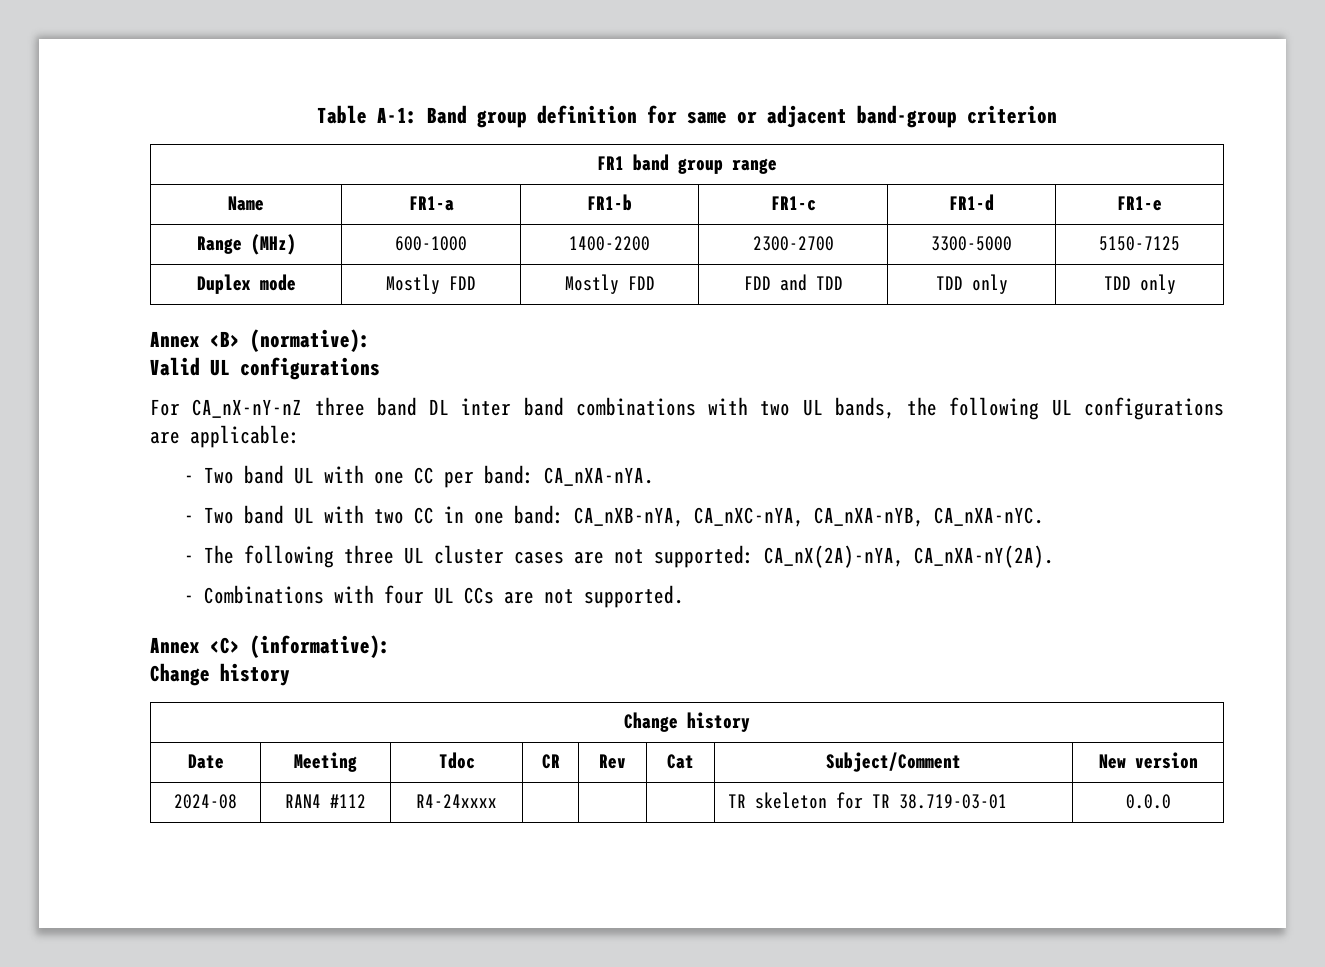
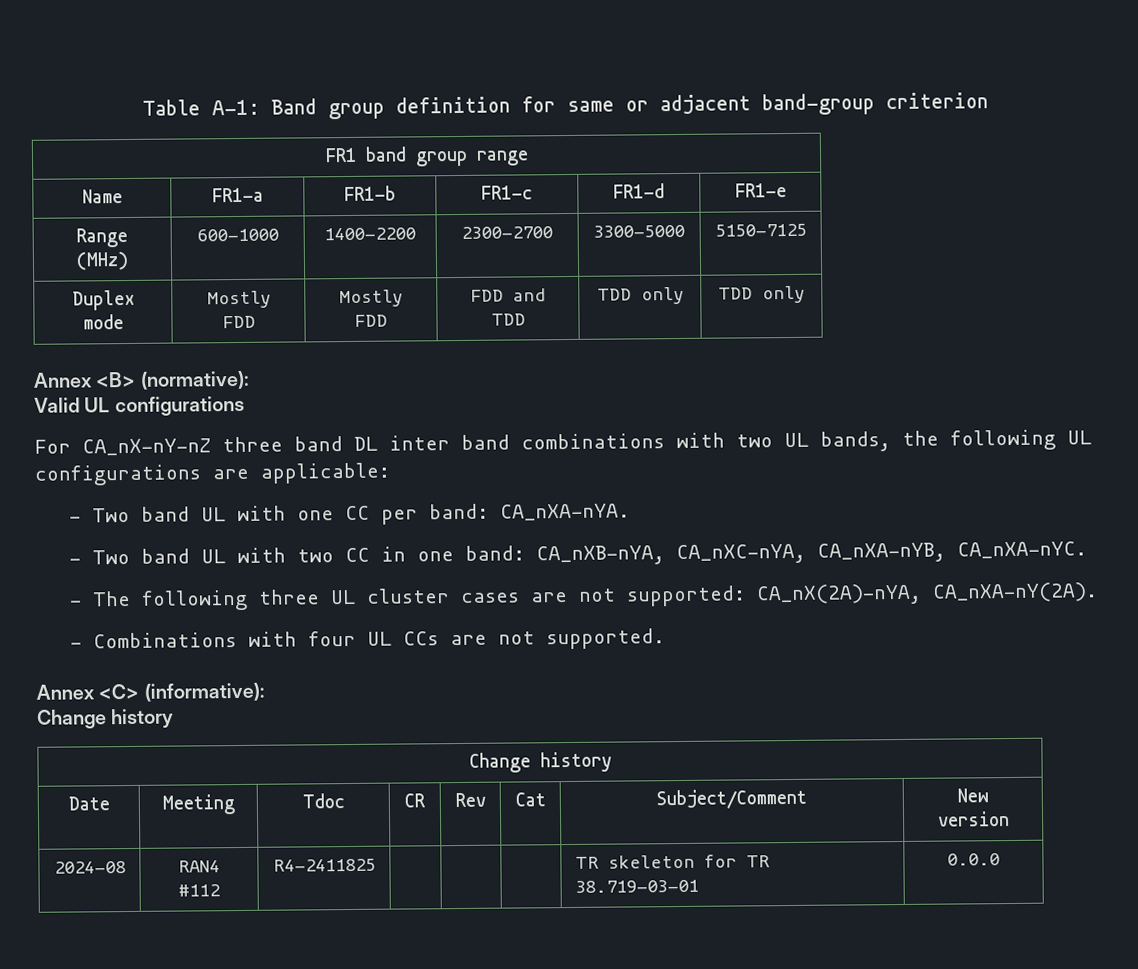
- 2024-08 | RAN4 #112 | R4-24xxxx | | | | TR skeleton for TR 38.719-03-01 | 0.0.0
+ 2024-08 | RAN4 #112 | R4-2411825 | | | | TR skeleton for TR 38.719-03-01 | 0.0.0

